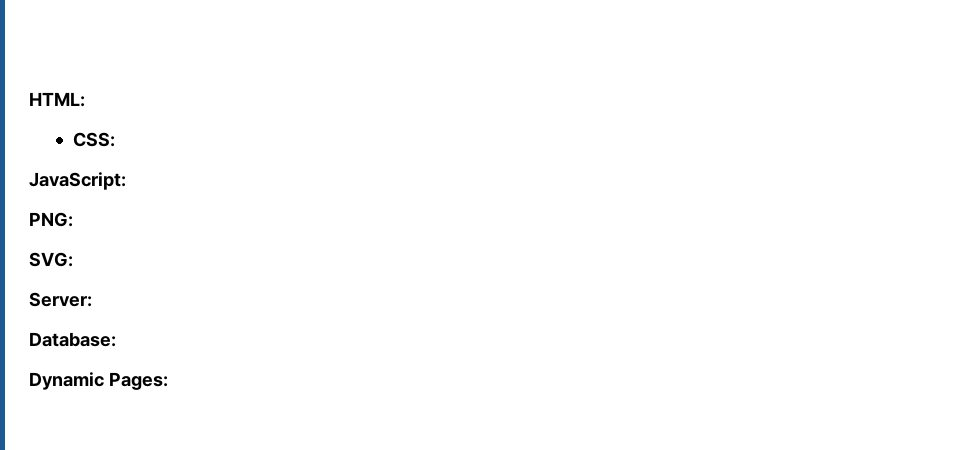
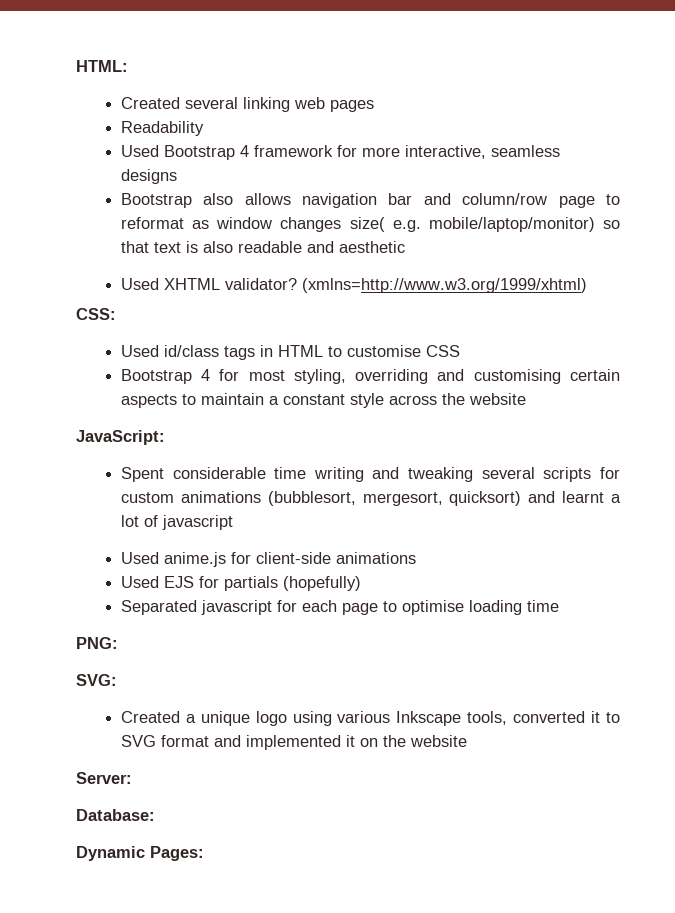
+ Created several linking web pages
+ Readability
+ Used Bootstrap 4 framework for more interactive, seamless designs
+ Bootstrap also allows navigation bar and column/row page to reformat as window changes size( e.g. mobile/laptop/monitor) so that text is also readable and aesthetic
+ Used XHTML validator? (xmlns=http://www.w3.org/1999/xhtml)
  CSS:
+ Used id/class tags in HTML to customise CSS
+ Bootstrap 4 for most styling, overriding and customising certain aspects to maintain a constant style across the website
  JavaScript:
+ Spent considerable time writing and tweaking several scripts for custom animations (bubblesort, mergesort, quicksort) and learnt a lot of javascript
+ Used anime.js for client-side animations
+ Used EJS for partials (hopefully)
+ Separated javascript for each page to optimise loading time
  PNG:
  SVG:
+ Created a unique logo using various Inkscape tools, converted it to SVG format and implemented it on the website

